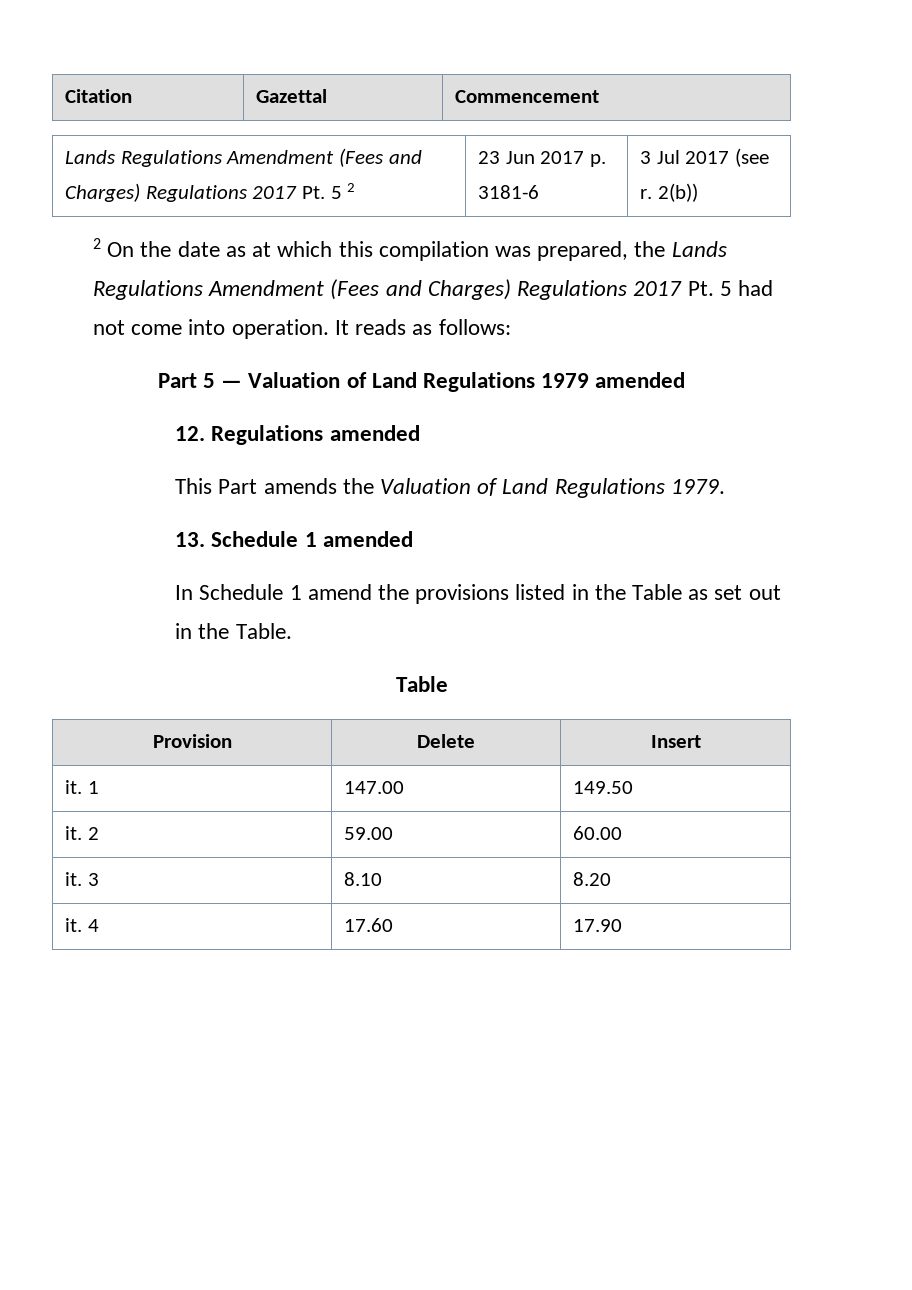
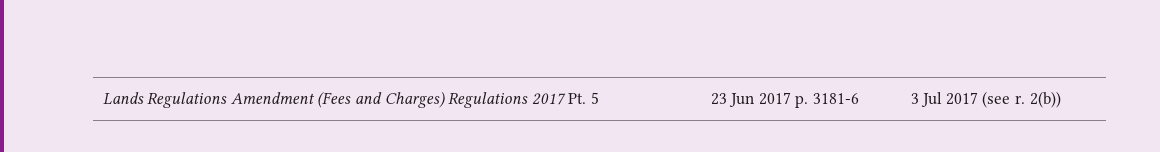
- Citation | Gazettal | Commencement
- Lands Regulations Amendment (Fees and Charges) Regulations 2017 Pt. 5 2 | 23 Jun 2017 p. 3181-6 | 3 Jul 2017 (see r. 2(b))
+ Lands Regulations Amendment (Fees and Charges) Regulations 2017 Pt. 5 | 23 Jun 2017 p. 3181-6 | 3 Jul 2017 (see r. 2(b))
- 2 On the date as at which this compilation was prepared, the Lands Regulations Amendment (Fees and Charges) Regulations 2017 Pt. 5 had not come into operation. It reads as follows:
- Part 5 — Valuation of Land Regulations 1979 amended
- 12. Regulations amended
- This Part amends the Valuation of Land Regulations 1979.
- 13. Schedule 1 amended
- In Schedule 1 amend the provisions listed in the Table as set out in the Table.
- Table
- Provision | Delete | Insert
- it. 1 | 147.00 | 149.50
- it. 2 | 59.00 | 60.00
- it. 3 | 8.10 | 8.20
- it. 4 | 17.60 | 17.90

